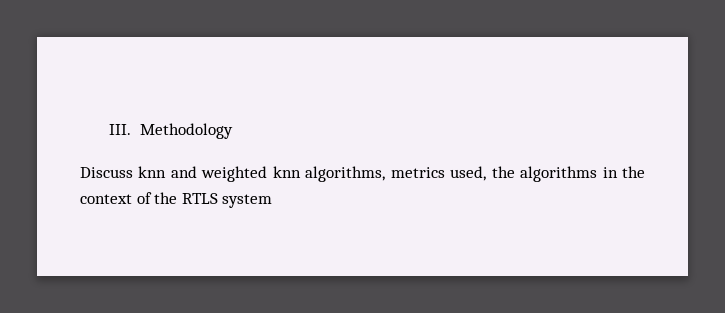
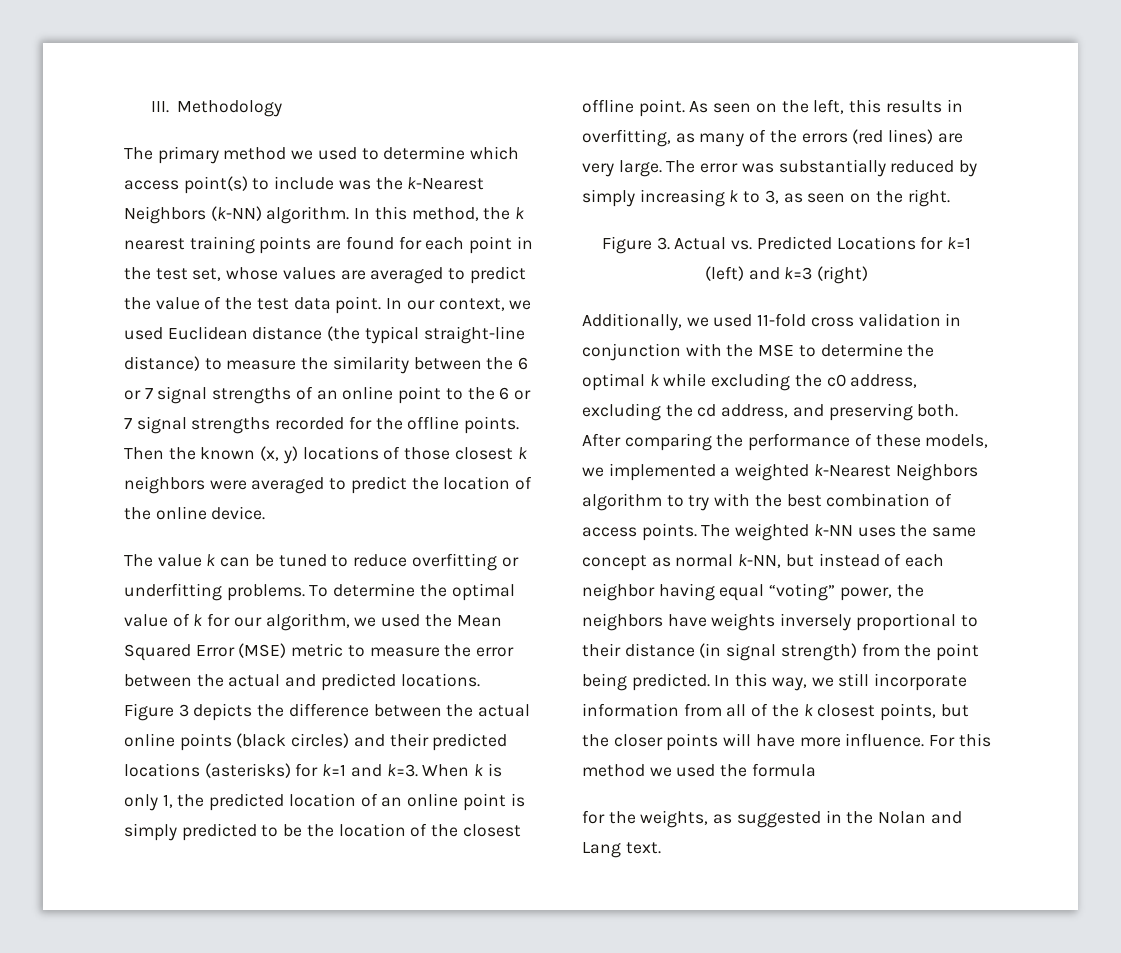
- Discuss knn and weighted knn algorithms, metrics used, the algorithms in the context of the RTLS system
+ The primary method we used to determine which access point(s) to include was the k-Nearest Neighbors (k-NN) algorithm. In this method, the k nearest training points are found for each point in the test set, whose values are averaged to predict the value of the test data point. In our context, we used Euclidean distance (the typical straight-line distance) to measure the similarity between the 6 or 7 signal strengths of an online point to the 6 or 7 signal strengths recorded for the offline points. Then the known (x, y) locations of those closest k neighbors were averaged to predict the location of the online device.
+ The value k can be tuned to reduce overfitting or underfitting problems. To determine the optimal value of k for our algorithm, we used the Mean Squared Error (MSE) metric to measure the error between the actual and predicted locations. Figure 3 depicts the difference between the actual online points (black circles) and their predicted locations (asterisks) for k=1 and k=3. When k is only 1, the predicted location of an online point is simply predicted to be the location of the closest offline point. As seen on the left, this results in overfitting, as many of the errors (red lines) are very large. The error was substantially reduced by simply increasing k to 3, as seen on the right.
+ Figure 3. Actual vs. Predicted Locations for k=1 (left) and k=3 (right)
+ Additionally, we used 11-fold cross validation in conjunction with the MSE to determine the optimal k while excluding the c0 address, excluding the cd address, and preserving both. After comparing the performance of these models, we implemented a weighted k-Nearest Neighbors algorithm to try with the best combination of access points. The weighted k-NN uses the same concept as normal k-NN, but instead of each neighbor having equal “voting” power, the neighbors have weights inversely proportional to their distance (in signal strength) from the point being predicted. In this way, we still incorporate information from all of the k closest points, but the closer points will have more influence. For this method we used the formula
+ for the weights, as suggested in the Nolan and Lang text.

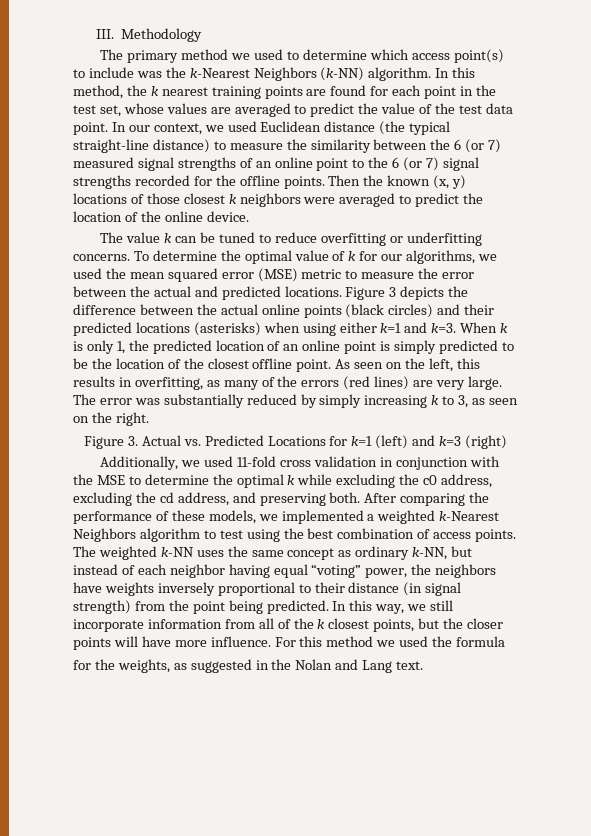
- In our context, we used Euclidean distance (the typical straight-line distance) to measure the similarity between the 6 or 7 signal strengths of an online point to the 6 or 7 signal strengths recorded for the offline points.
+ In our context, we used Euclidean distance (the typical straight-line distance) to measure the similarity between the 6 (or 7) measured signal strengths of an online point to the 6 (or 7) signal strengths recorded for the offline points.
- The value k can be tuned to reduce overfitting or underfitting problems.
+ The value k can be tuned to reduce overfitting or underfitting concerns.
- To determine the optimal value of k for our algorithm, we used the Mean Squared Error (MSE) metric to measure the error between the actual and predicted locations.
+ To determine the optimal value of k for our algorithms, we used the mean squared error (MSE) metric to measure the error between the actual and predicted locations.
- Figure 3 depicts the difference between the actual online points (black circles) and their predicted locations (asterisks) for k=1 and k=3.
+ Figure 3 depicts the difference between the actual online points (black circles) and their predicted locations (asterisks) when using either k=1 and k=3.
- After comparing the performance of these models, we implemented a weighted k-Nearest Neighbors algorithm to try with the best combination of access points.
+ After comparing the performance of these models, we implemented a weighted k-Nearest Neighbors algorithm to test using the best combination of access points.
- The weighted k-NN uses the same concept as normal k-NN, but instead of each neighbor having equal “voting” power, the neighbors have weights inversely proportional to their distance (in signal strength) from the point being predicted.
+ The weighted k-NN uses the same concept as ordinary k-NN, but instead of each neighbor having equal “voting” power, the neighbors have weights inversely proportional to their distance (in signal strength) from the point being predicted.

